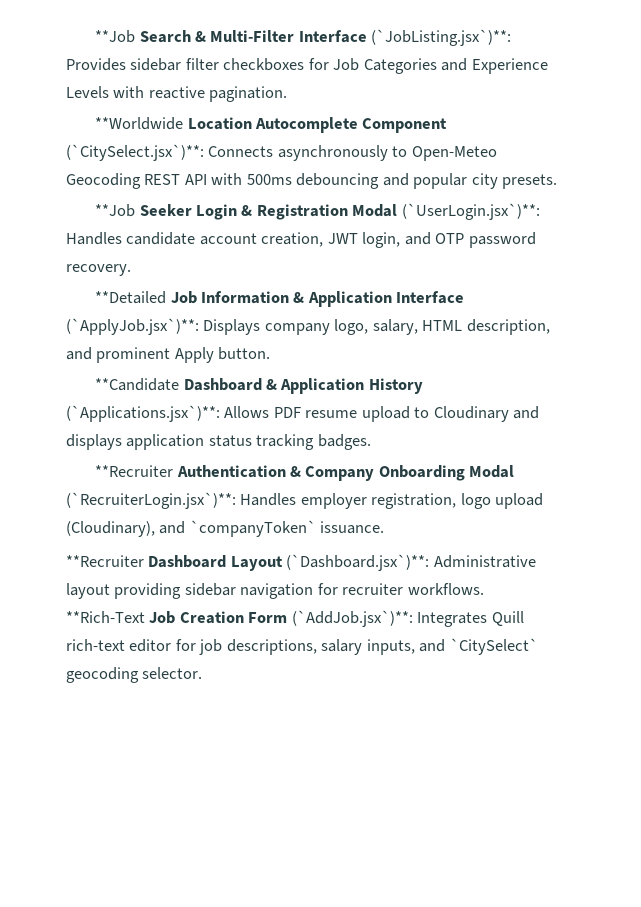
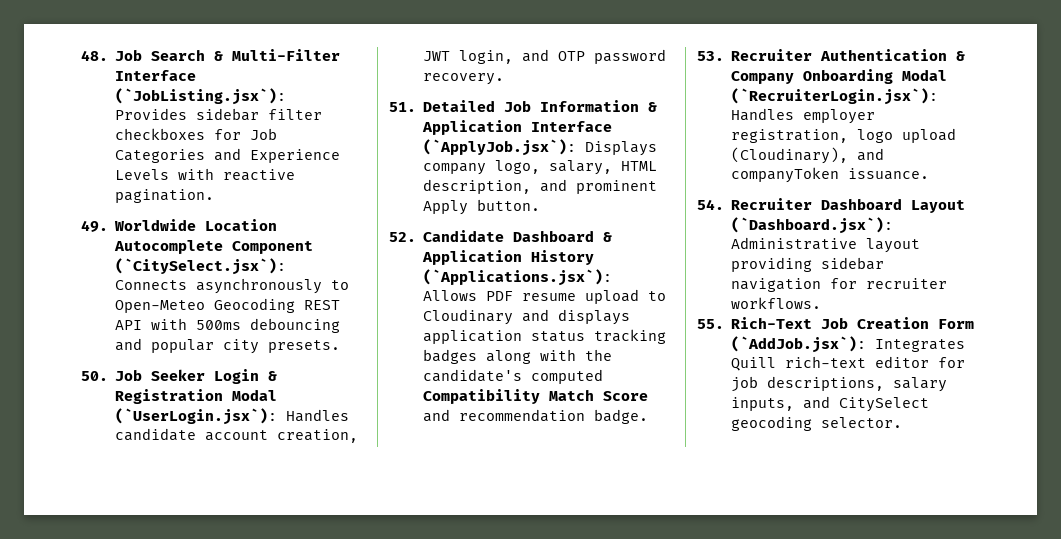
- **Job Search & Multi-Filter Interface (`JobListing.jsx`)**: Provides sidebar filter checkboxes for Job Categories and Experience Levels with reactive pagination.
+ 48. Job Search & Multi-Filter Interface (`JobListing.jsx`): Provides sidebar filter checkboxes for Job Categories and Experience Levels with reactive pagination.
- **Worldwide Location Autocomplete Component (`CitySelect.jsx`)**: Connects asynchronously to Open-Meteo Geocoding REST API with 500ms debouncing and popular city presets.
+ 49. Worldwide Location Autocomplete Component (`CitySelect.jsx`): Connects asynchronously to Open-Meteo Geocoding REST API with 500ms debouncing and popular city presets.
- **Job Seeker Login & Registration Modal (`UserLogin.jsx`)**: Handles candidate account creation, JWT login, and OTP password recovery.
+ 50. Job Seeker Login & Registration Modal (`UserLogin.jsx`): Handles candidate account creation, JWT login, and OTP password recovery.
- **Detailed Job Information & Application Interface (`ApplyJob.jsx`)**: Displays company logo, salary, HTML description, and prominent Apply button.
+ 51. Detailed Job Information & Application Interface (`ApplyJob.jsx`): Displays company logo, salary, HTML description, and prominent Apply button.
- **Candidate Dashboard & Application History (`Applications.jsx`)**: Allows PDF resume upload to Cloudinary and displays application status tracking badges.
- **Recruiter Authentication & Company Onboarding Modal (`RecruiterLogin.jsx`)**: Handles employer registration, logo upload (Cloudinary), and `companyToken` issuance.
+ 52. Candidate Dashboard & Application History (`Applications.jsx`): Allows PDF resume upload to Cloudinary and displays application status tracking badges along with the candidate's computed Compatibility Match Score and recommendation badge.
+ 53. Recruiter Authentication & Company Onboarding Modal (`RecruiterLogin.jsx`): Handles employer registration, logo upload (Cloudinary), and companyToken issuance.
- **Recruiter Dashboard Layout (`Dashboard.jsx`)**: Administrative layout providing sidebar navigation for recruiter workflows.
+ 54. Recruiter Dashboard Layout (`Dashboard.jsx`): Administrative layout providing sidebar navigation for recruiter workflows.
- **Rich-Text Job Creation Form (`AddJob.jsx`)**: Integrates Quill rich-text editor for job descriptions, salary inputs, and `CitySelect` geocoding selector.
+ 55. Rich-Text Job Creation Form (`AddJob.jsx`): Integrates Quill rich-text editor for job descriptions, salary inputs, and CitySelect geocoding selector.

